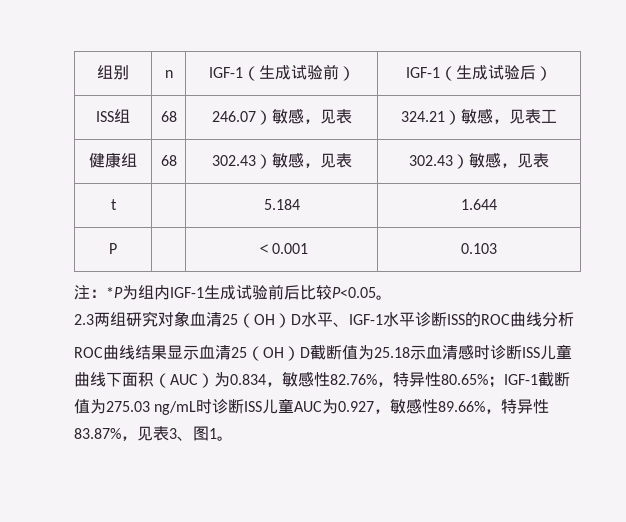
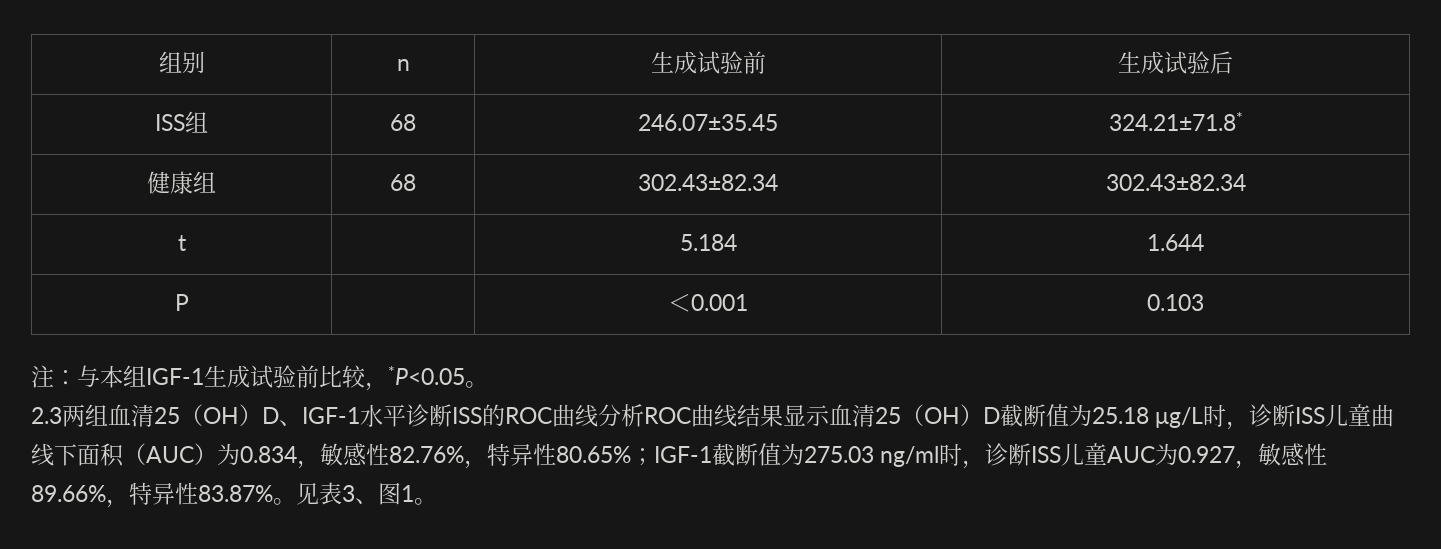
- 组别 | n | IGF-1（生成试验前） | IGF-1（生成试验后）
+ 组别 | n | 生成试验前 | 生成试验后
- ISS组 | 68 | 246.07）敏感，见表 | 324.21）敏感，见表工
- 健康组 | 68 | 302.43）敏感，见表 | 302.43）敏感，见表
+ ISS组 | 68 | 246.07±35.45 | 324.21±71.8*
+ 健康组 | 68 | 302.43±82.34 | 302.43±82.34
- 注：*P为组内IGF-1生成试验前后比较P<0.05。
+ 注：与本组IGF-1生成试验前比较，*P<0.05。
- 2.3两组研究对象血清25（OH）D水平、IGF-1水平诊断ISS的ROC曲线分析
- ROC曲线结果显示血清25（OH）D截断值为25.18示血清感时诊断ISS儿童曲线下面积（AUC）为0.834，敏感性82.76%，特异性80.65%；IGF-1截断值为275.03 ng/mL时诊断ISS儿童AUC为0.927，敏感性89.66%，特异性83.87%，见表3、图1。
+ 2.3两组血清25（OH）D、IGF-1水平诊断ISS的ROC曲线分析ROC曲线结果显示血清25（OH）D截断值为25.18 μg/L时，诊断ISS儿童曲线下面积（AUC）为0.834，敏感性82.76%，特异性80.65%；IGF-1截断值为275.03 ng/ml时，诊断ISS儿童AUC为0.927，敏感性89.66%，特异性83.87%。见表3、图1。

